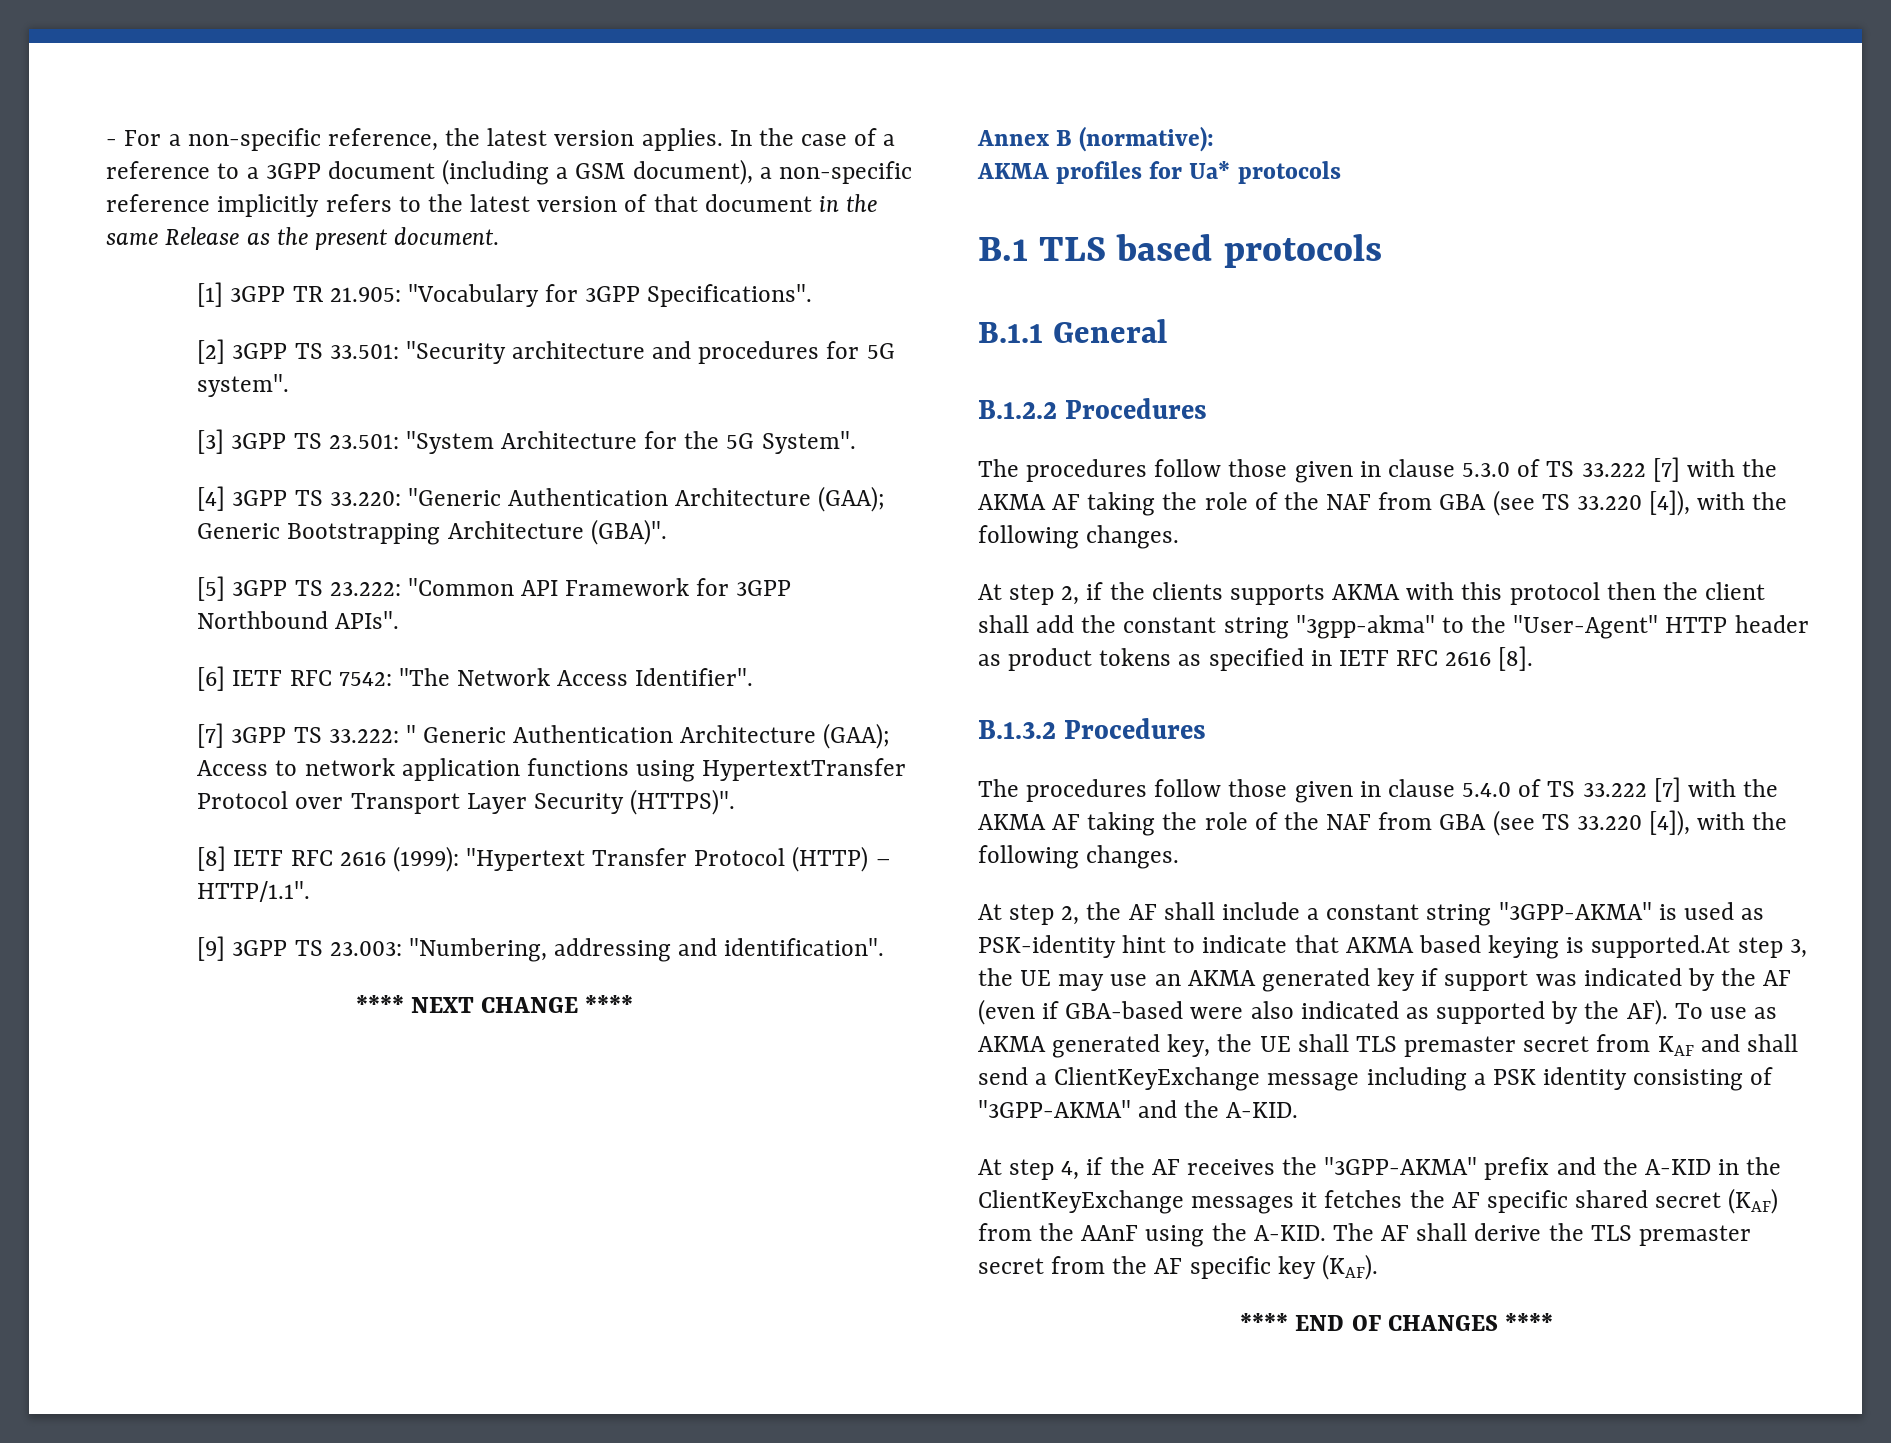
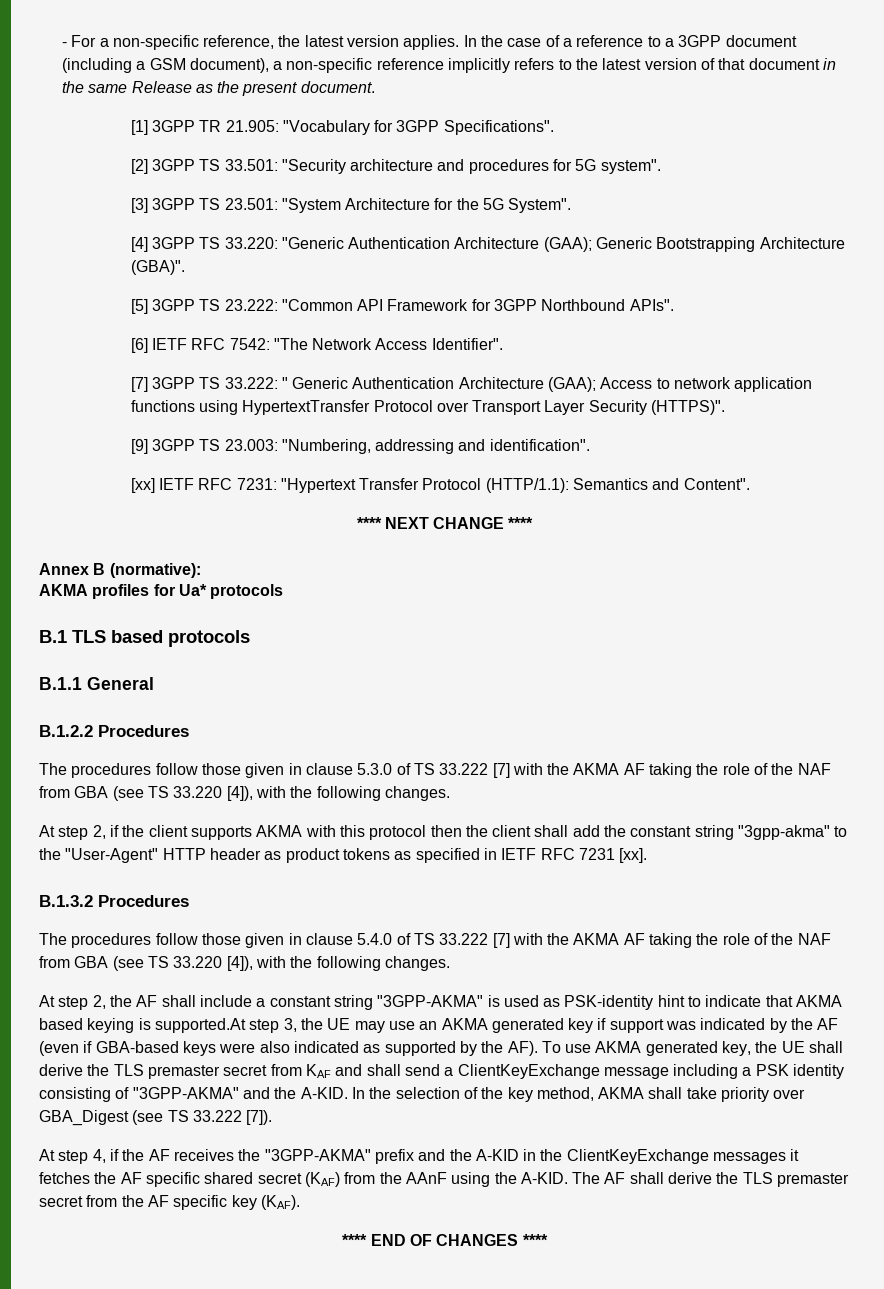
- [8] IETF RFC 2616 (1999): "Hypertext Transfer Protocol (HTTP) – HTTP/1.1".
+ [xx] IETF RFC 7231: "Hypertext Transfer Protocol (HTTP/1.1): Semantics and Content".
- At step 2, if the clients supports AKMA with this protocol then the client shall add the constant string "3gpp-akma" to the "User-Agent" HTTP header as product tokens as specified in IETF RFC 2616 [8].
+ At step 2, if the client supports AKMA with this protocol then the client shall add the constant string "3gpp-akma" to the "User-Agent" HTTP header as product tokens as specified in IETF RFC 7231 [xx].
- At step 2, the AF shall include a constant string "3GPP-AKMA" is used as PSK-identity hint to indicate that AKMA based keying is supported.At step 3, the UE may use an AKMA generated key if support was indicated by the AF (even if GBA-based were also indicated as supported by the AF). To use as AKMA generated key, the UE shall TLS premaster secret from KAF and shall send a ClientKeyExchange message including a PSK identity consisting of "3GPP-AKMA" and the A-KID.
+ At step 2, the AF shall include a constant string "3GPP-AKMA" is used as PSK-identity hint to indicate that AKMA based keying is supported.At step 3, the UE may use an AKMA generated key if support was indicated by the AF (even if GBA-based keys were also indicated as supported by the AF). To use AKMA generated key, the UE shall derive the TLS premaster secret from KAF and shall send a ClientKeyExchange message including a PSK identity consisting of "3GPP-AKMA" and the A-KID. In the selection of the key method, AKMA shall take priority over GBA_Digest (see TS 33.222 [7]).

